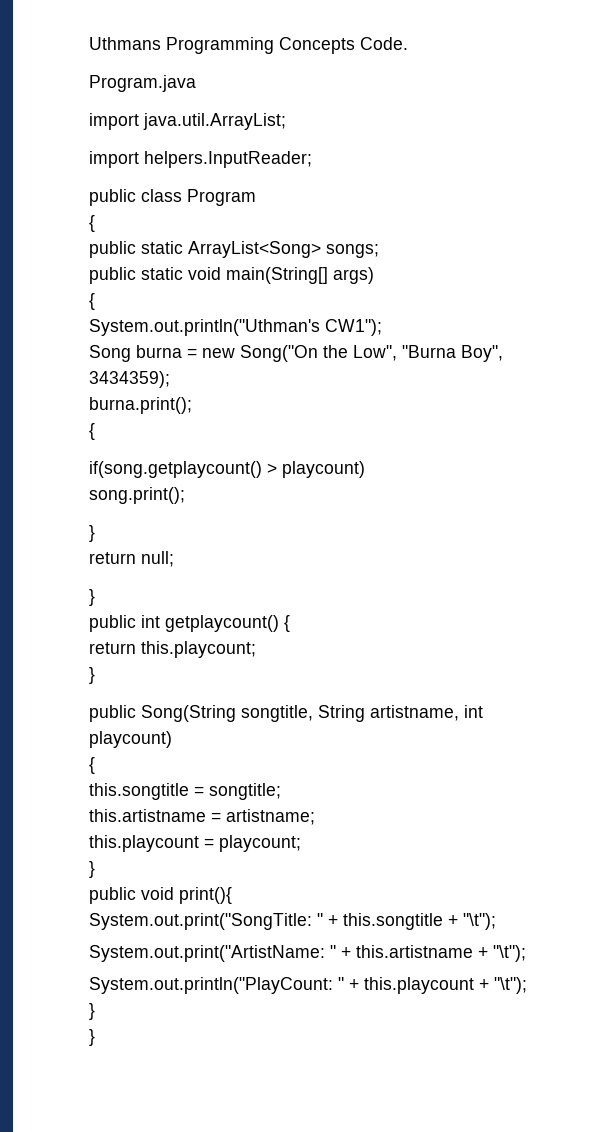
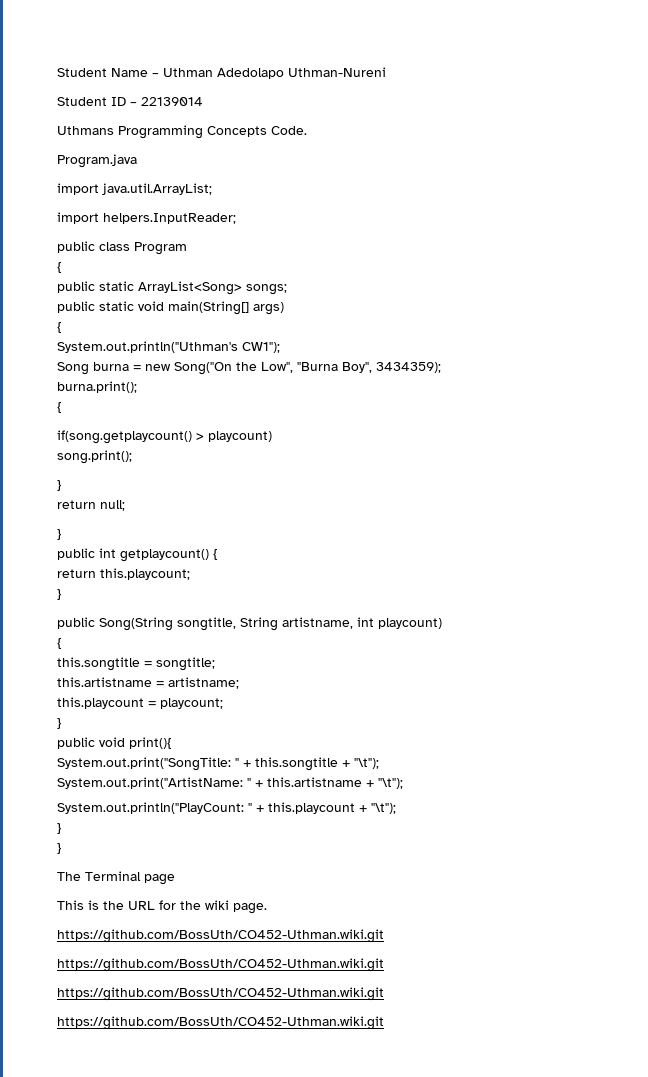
+ Student Name – Uthman Adedolapo Uthman-Nureni
+ Student ID – 22139014
+ The Terminal page
+ This is the URL for the wiki page.
+ https://github.com/BossUth/CO452-Uthman.wiki.git
+ https://github.com/BossUth/CO452-Uthman.wiki.git
+ https://github.com/BossUth/CO452-Uthman.wiki.git
+ https://github.com/BossUth/CO452-Uthman.wiki.git

